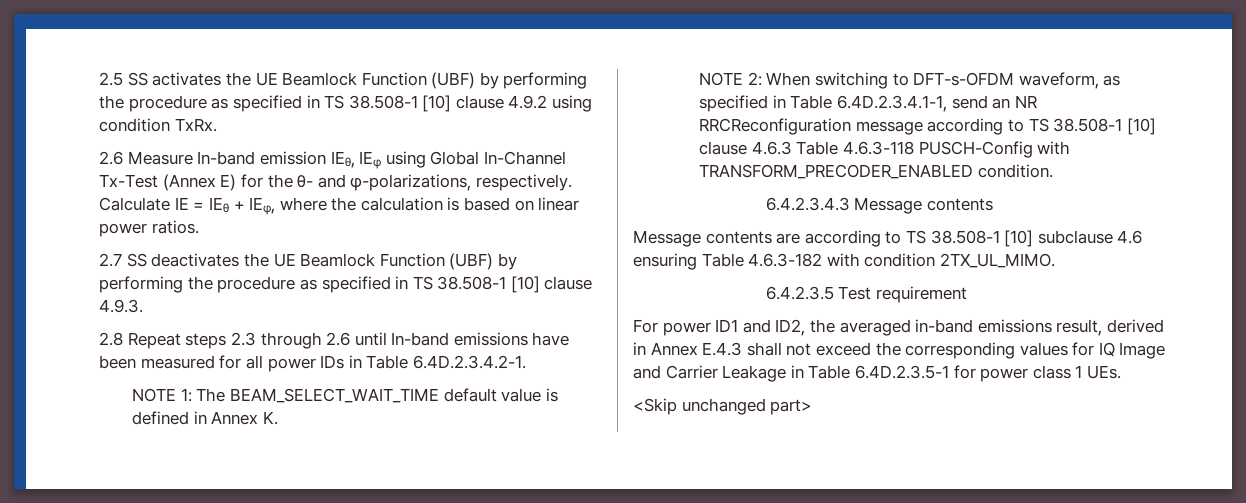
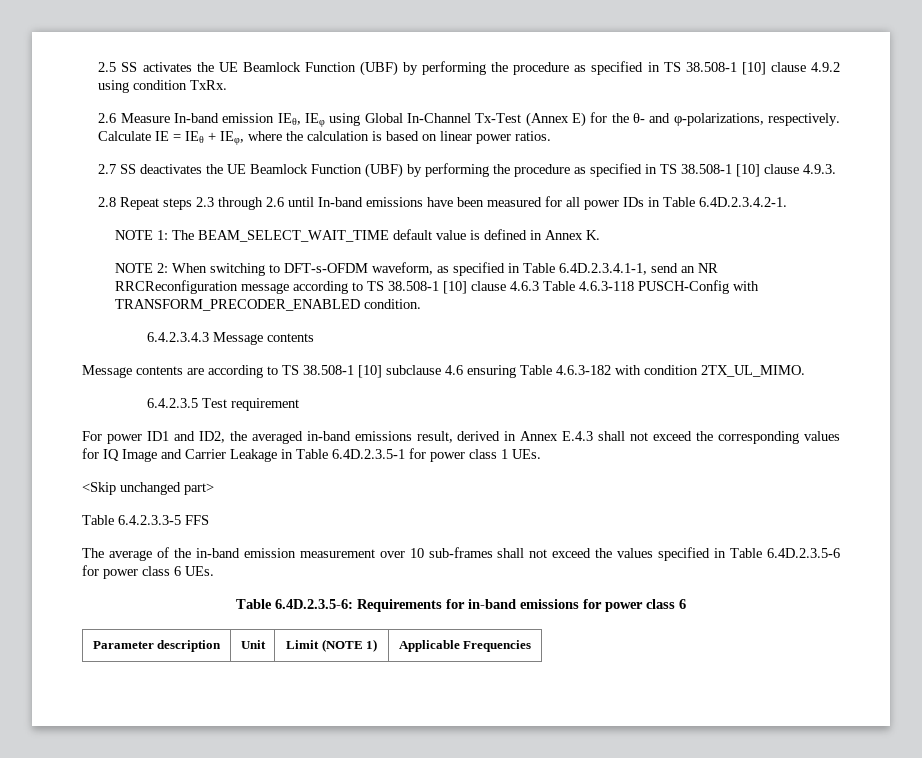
+ Table 6.4.2.3.3-5 FFS
+ The average of the in-band emission measurement over 10 sub-frames shall not exceed the values specified in Table 6.4D.2.3.5-6 for power class 6 UEs.
+ Table 6.4D.2.3.5-6: Requirements for in-band emissions for power class 6
+ Parameter description | Unit | Limit (NOTE 1) | Applicable Frequencies

